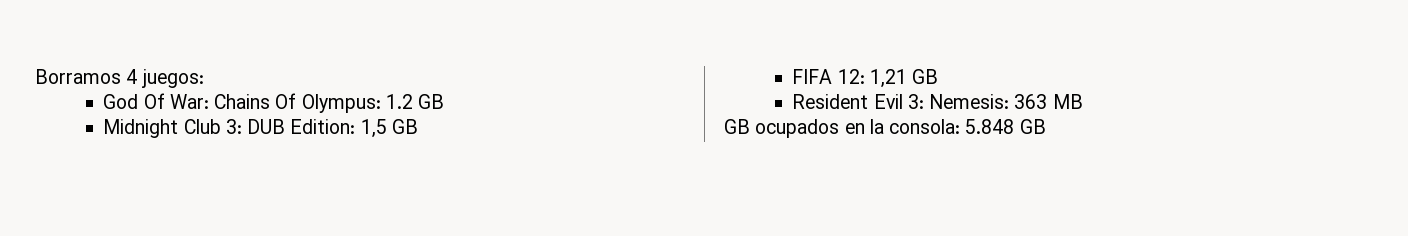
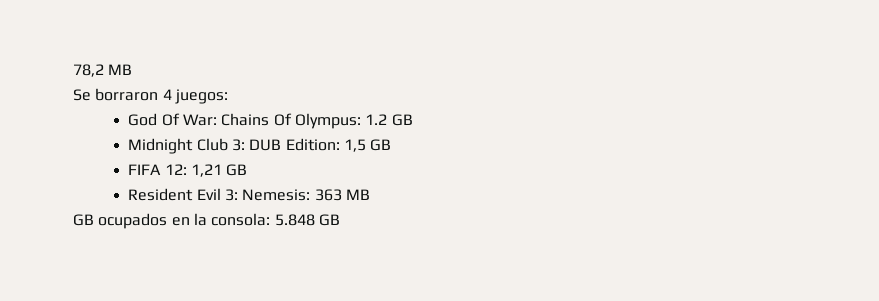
- Borramos 4 juegos:
+ 78,2 MB
+ Se borraron 4 juegos:

